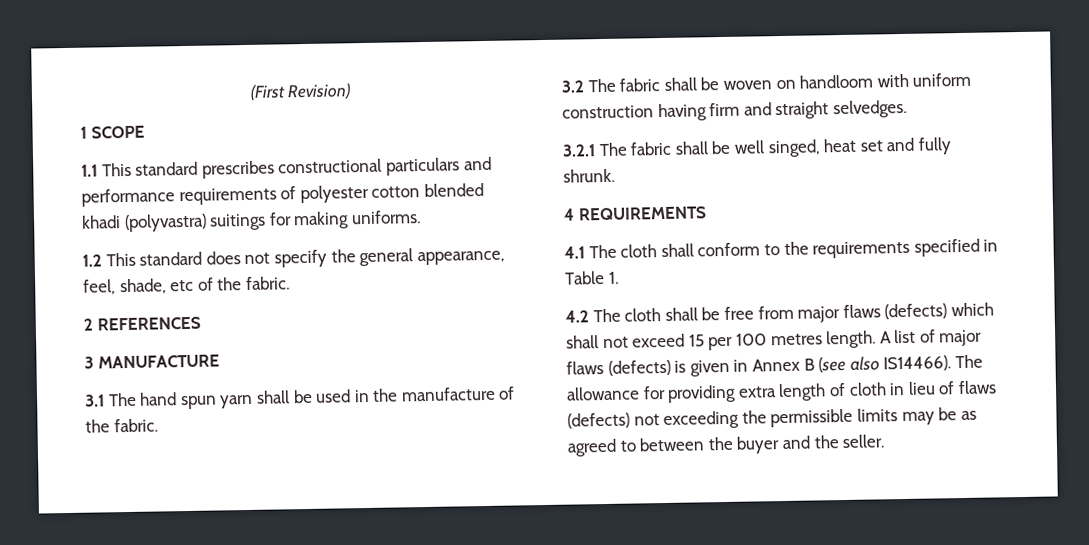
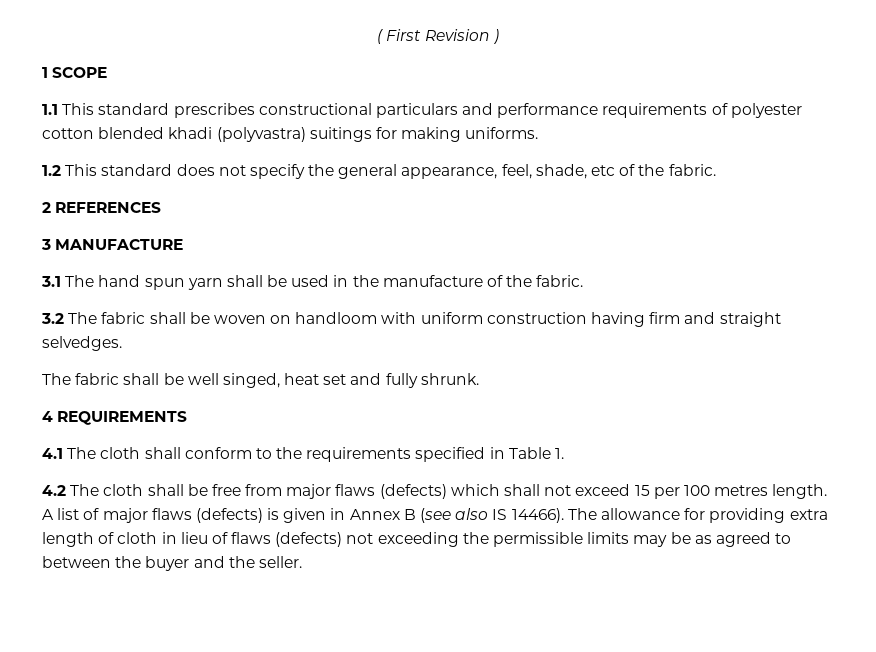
- (First Revision)
+ ( First Revision )
- 3.2.1 The fabric shall be well singed, heat set and fully shrunk.
+ The fabric shall be well singed, heat set and fully shrunk.
- A list of major flaws (defects) is given in Annex B (see also IS14466).
+ A list of major flaws (defects) is given in Annex B (see also IS 14466).

